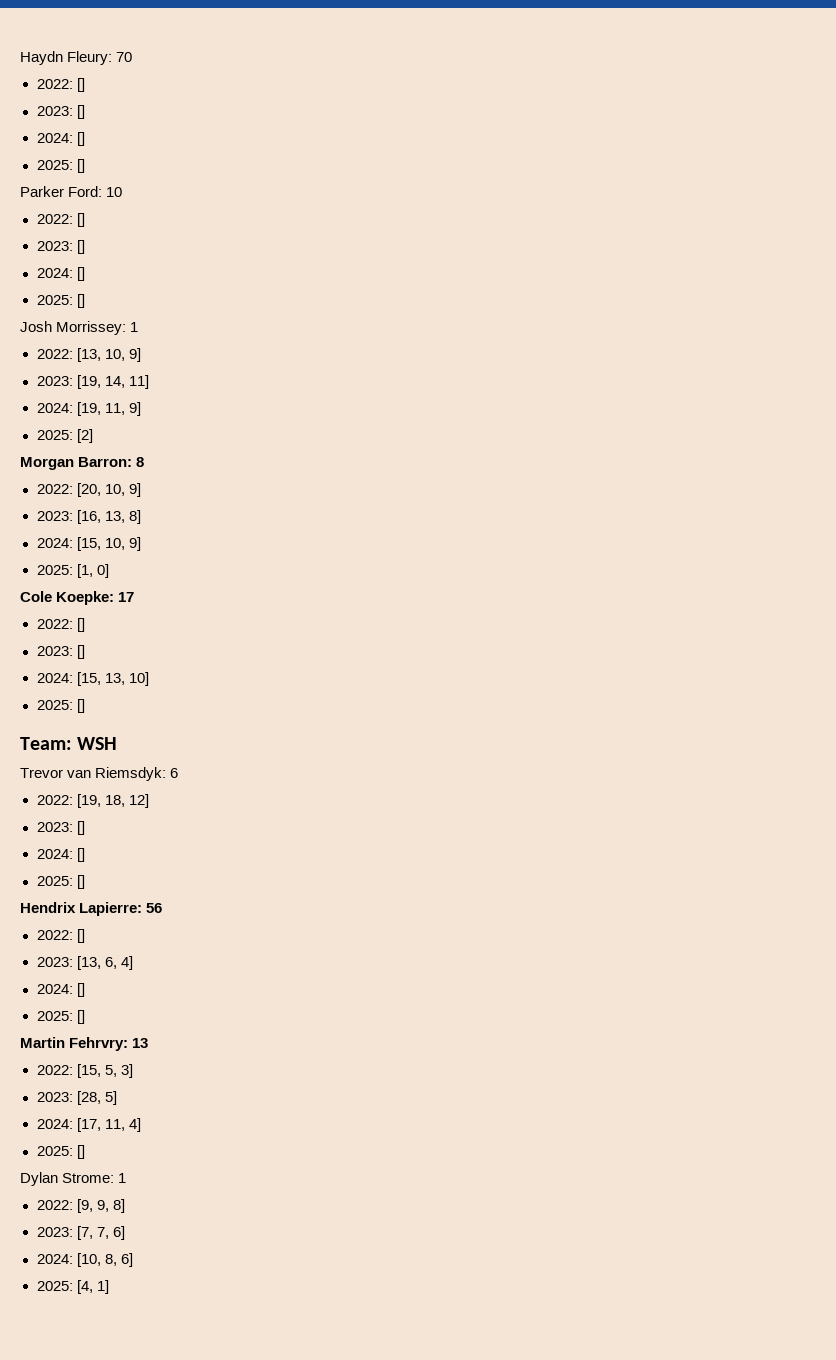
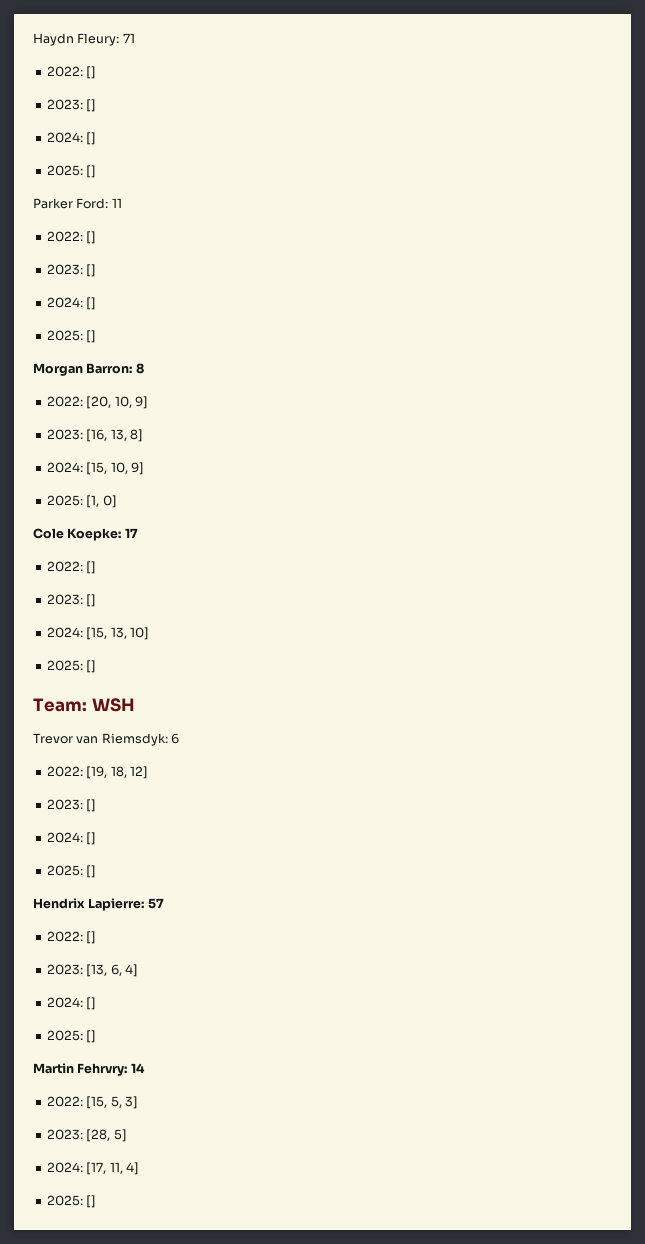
- Haydn Fleury: 70
+ Haydn Fleury: 71
- Parker Ford: 10
+ Parker Ford: 11
  2022: []
  2023: []
  2024: []
  2025: []
- Josh Morrissey: 1
- 2022: [13, 10, 9]
- 2023: [19, 14, 11]
- 2024: [19, 11, 9]
- 2025: [2]
- Hendrix Lapierre: 56
+ Hendrix Lapierre: 57
- Martin Fehrvry: 13
+ Martin Fehrvry: 14
- Dylan Strome: 1
- 2022: [9, 9, 8]
- 2023: [7, 7, 6]
- 2024: [10, 8, 6]
- 2025: [4, 1]

